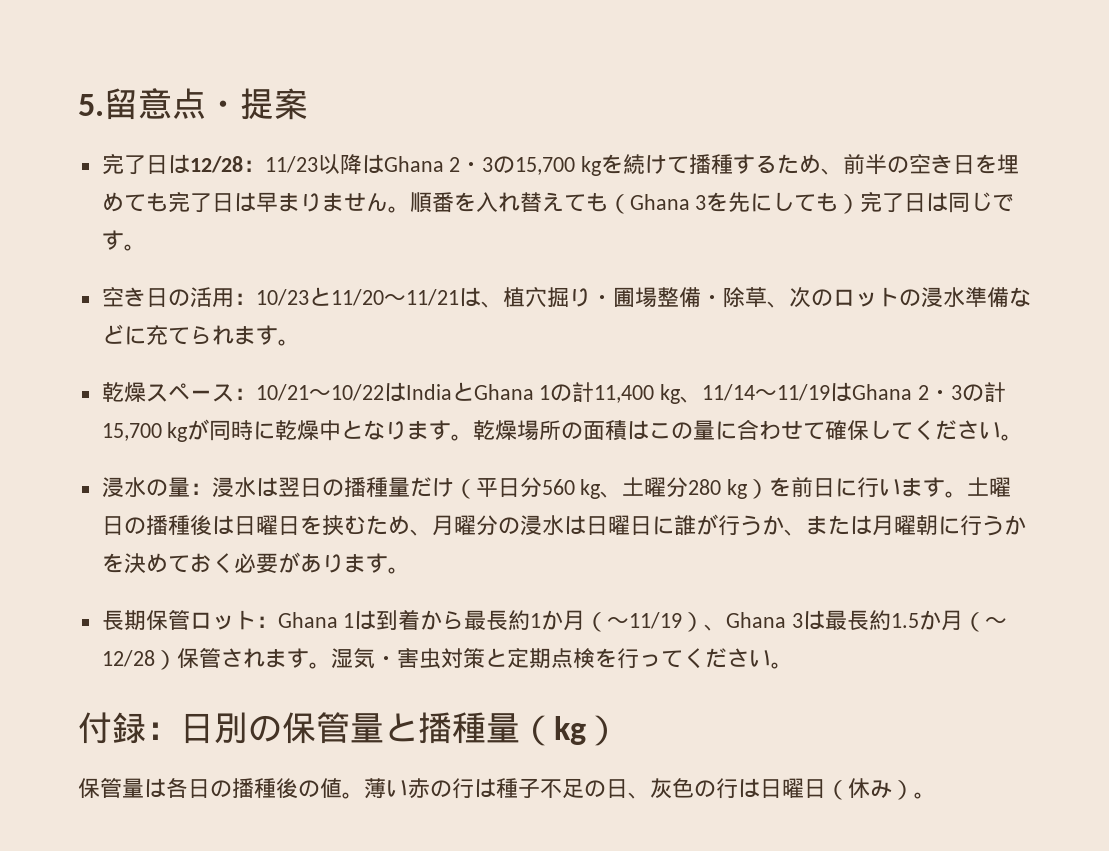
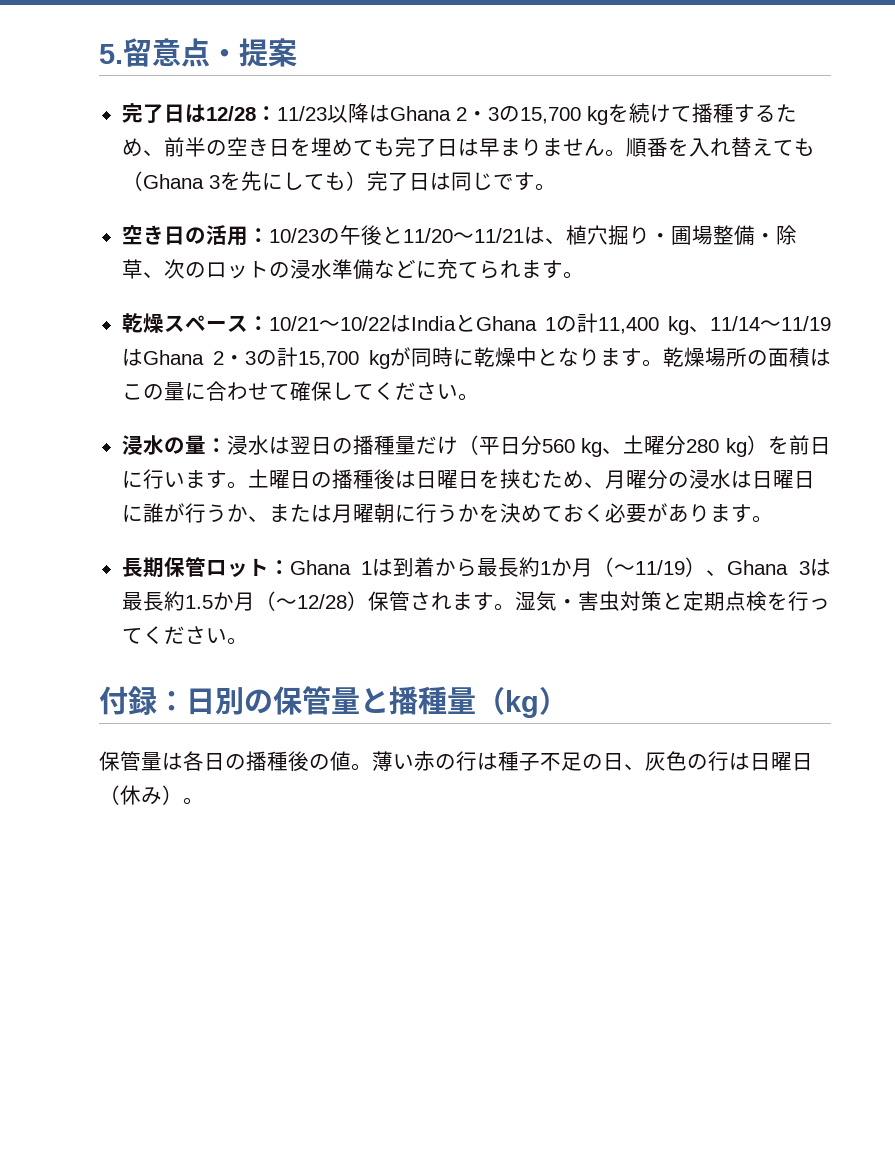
- 空き日の活用：10/23と11/20〜11/21は、植穴掘り・圃場整備・除草、次のロットの浸水準備などに充てられます。
+ 空き日の活用：10/23の午後と11/20〜11/21は、植穴掘り・圃場整備・除草、次のロットの浸水準備などに充てられます。

